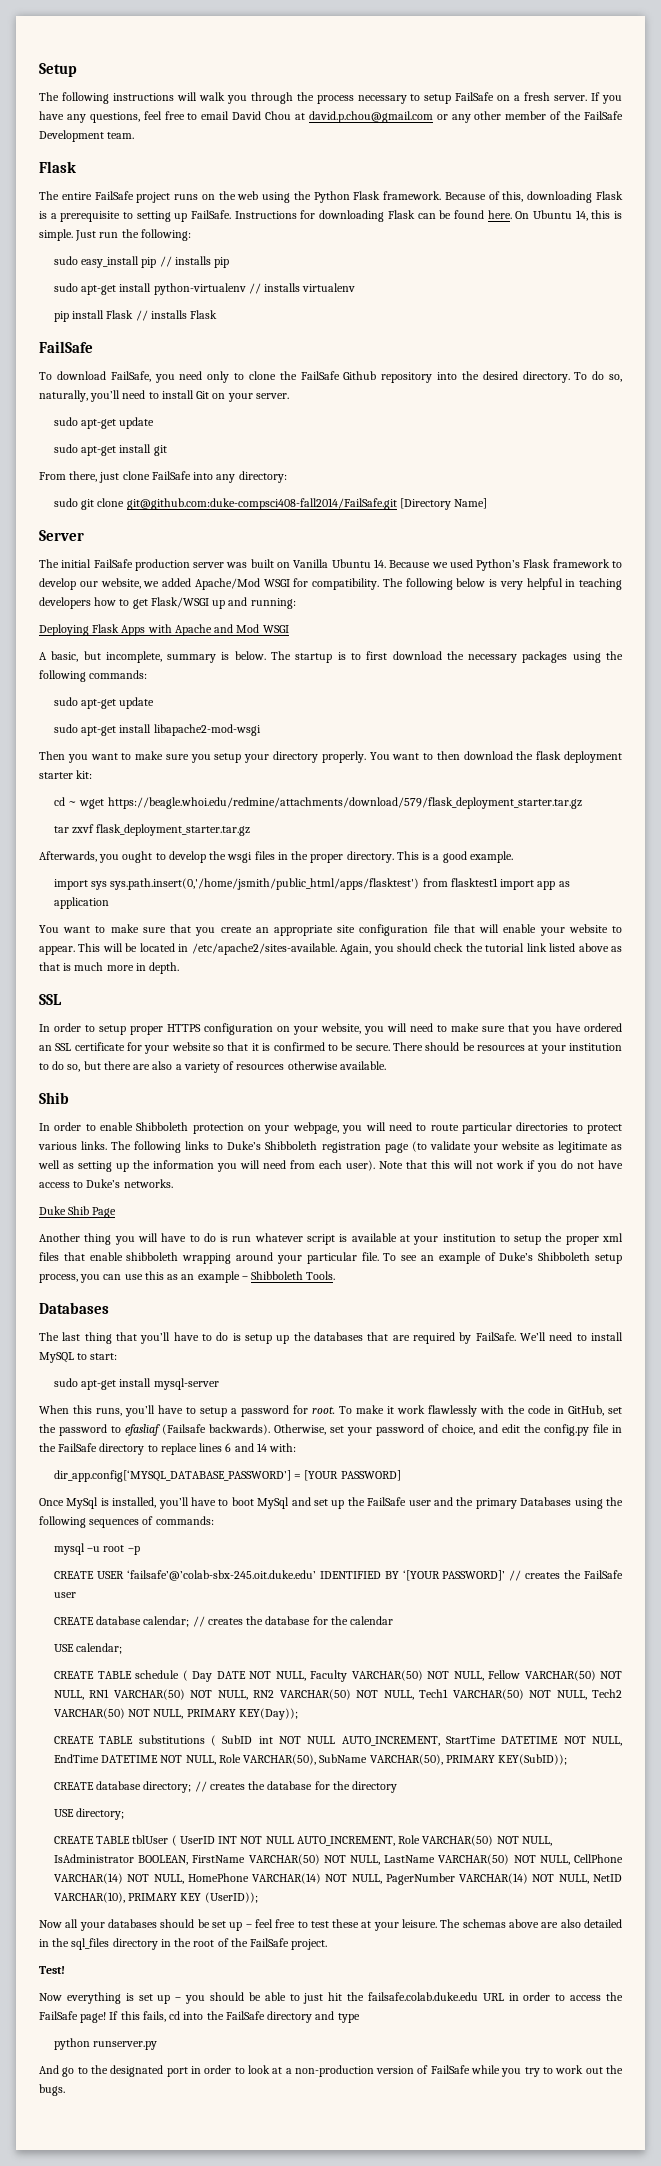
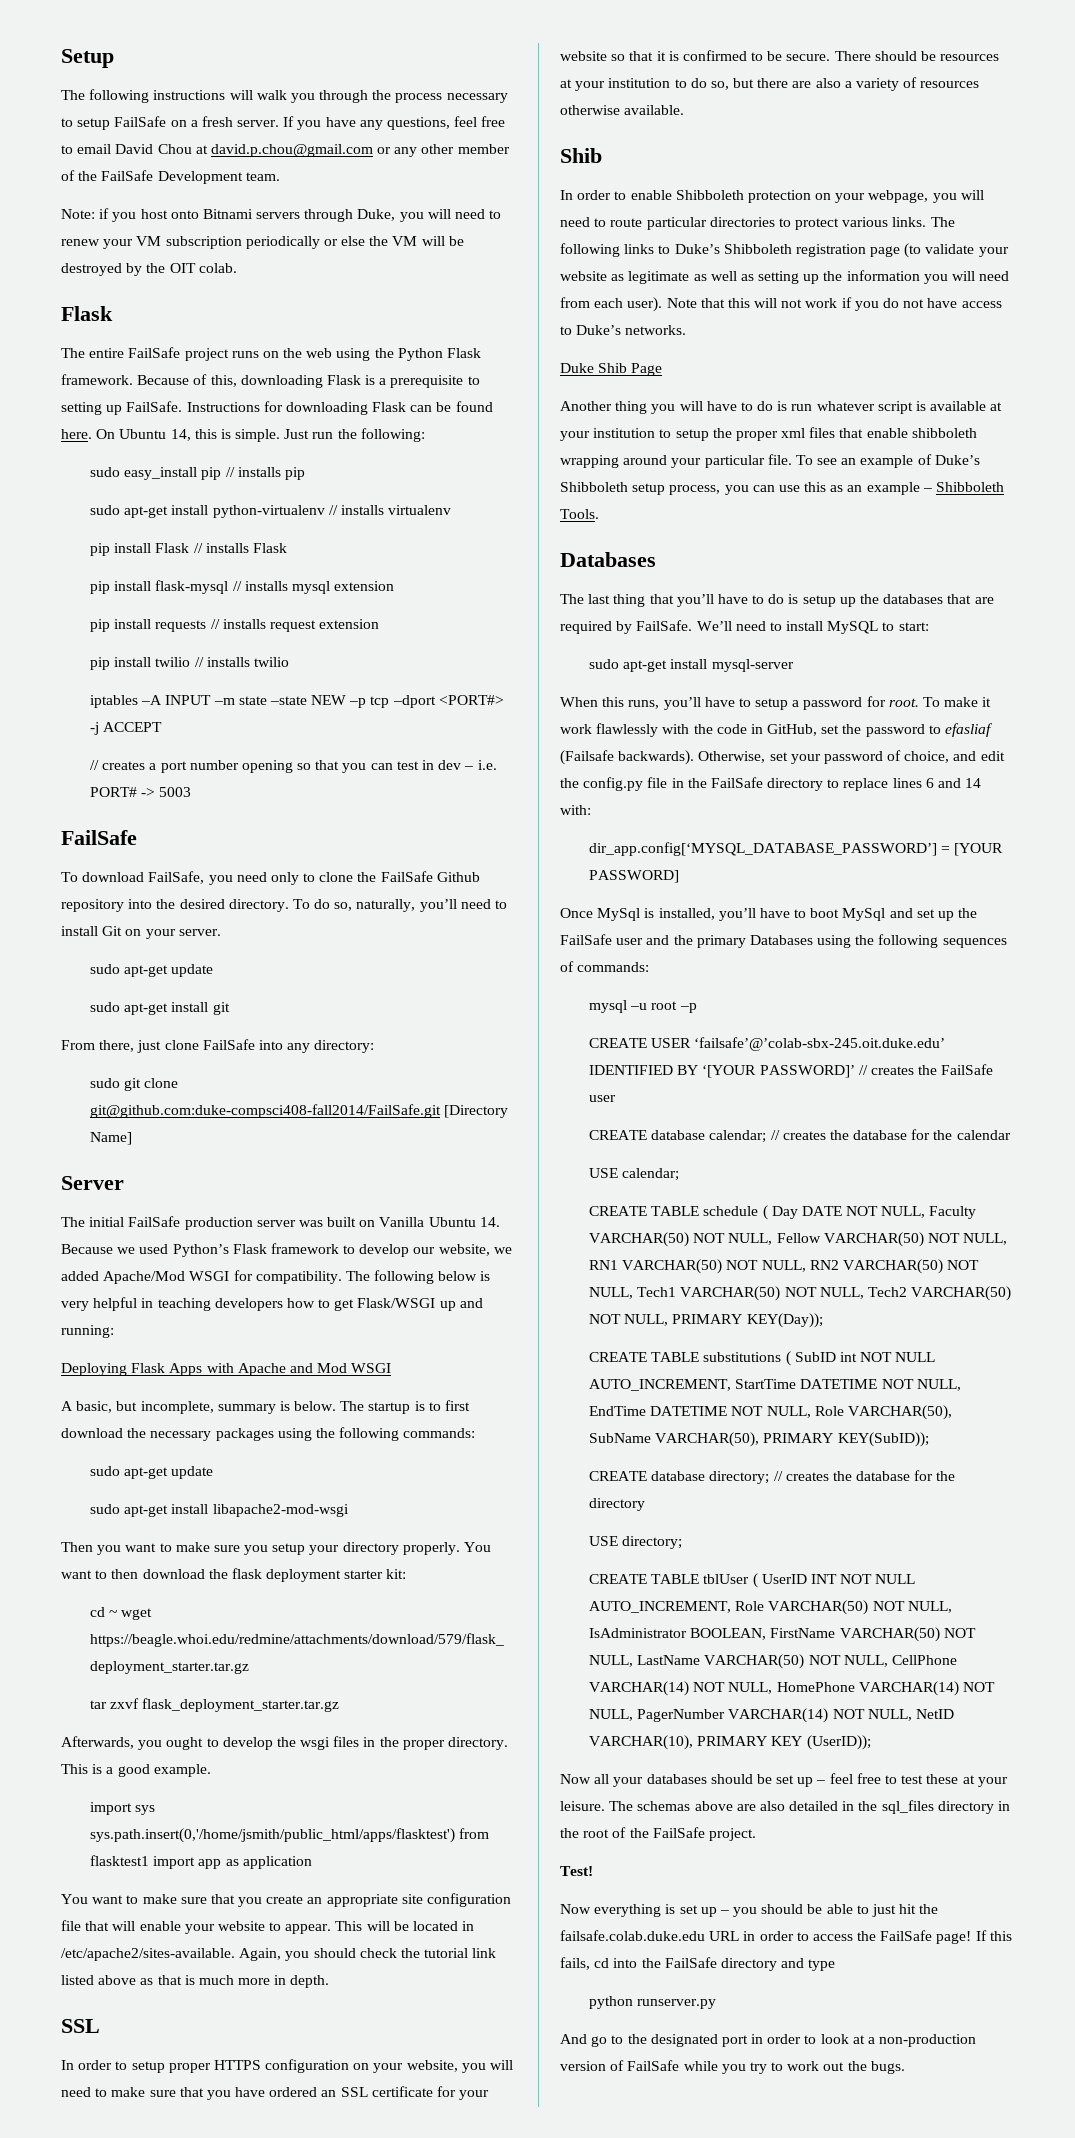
+ Note: if you host onto Bitnami servers through Duke, you will need to renew your VM subscription periodically or else the VM will be destroyed by the OIT colab.
+ pip install flask-mysql // installs mysql extension
+ pip install requests // installs request extension
+ pip install twilio // installs twilio
+ iptables –A INPUT –m state –state NEW –p tcp –dport <PORT#> -j ACCEPT
+ // creates a port number opening so that you can test in dev – i.e. PORT# -> 5003

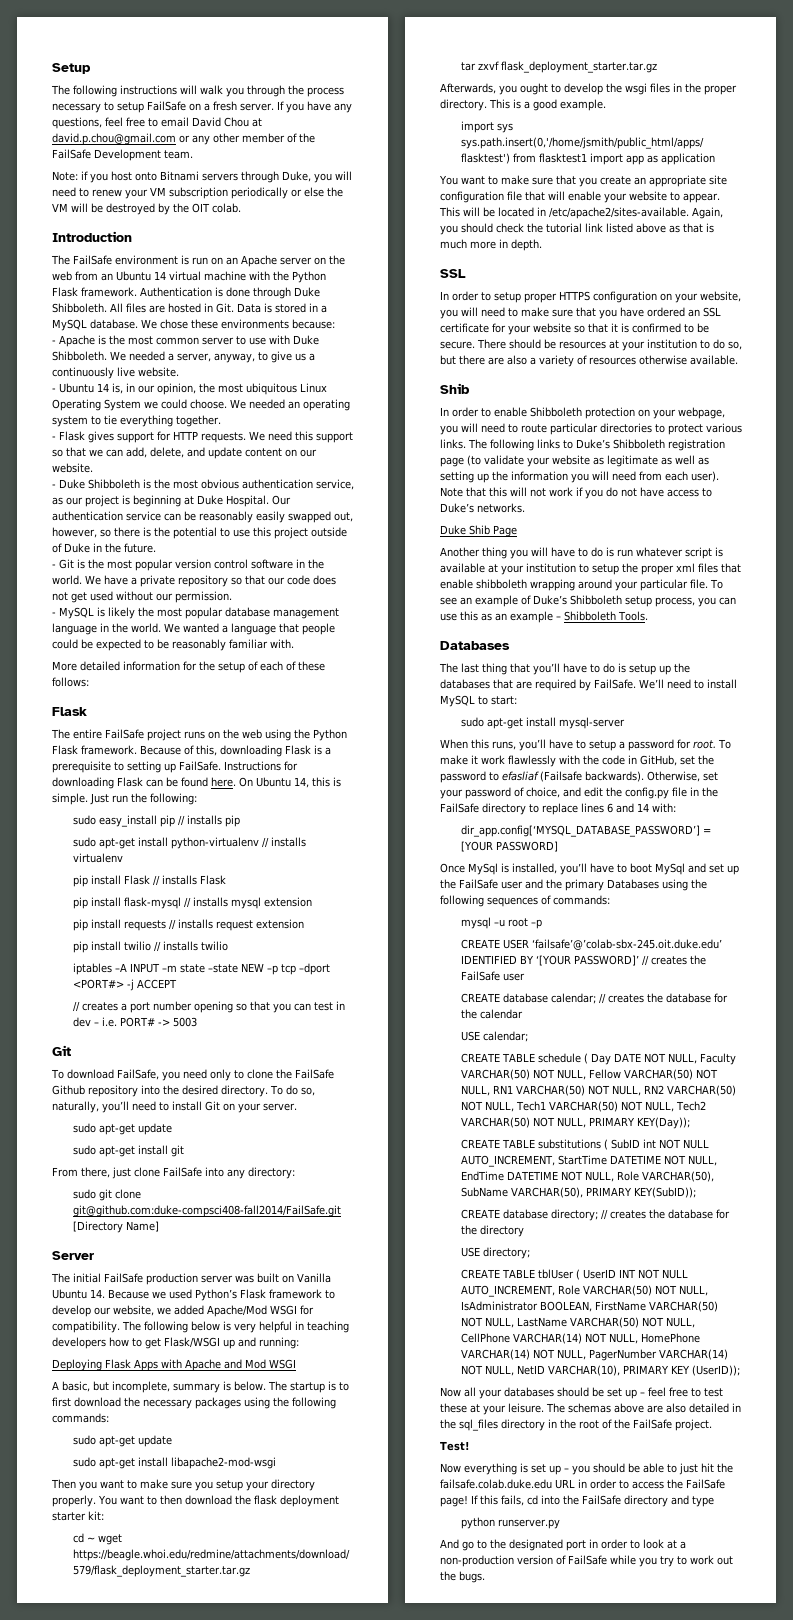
+ Introduction
+ The FailSafe environment is run on an Apache server on the web from an Ubuntu 14 virtual machine with the Python Flask framework. Authentication is done through Duke Shibboleth. All files are hosted in Git. Data is stored in a MySQL database. We chose these environments because:
+ - Apache is the most common server to use with Duke Shibboleth. We needed a server, anyway, to give us a continuously live website.
+ - Ubuntu 14 is, in our opinion, the most ubiquitous Linux Operating System we could choose. We needed an operating system to tie everything together.
+ - Flask gives support for HTTP requests. We need this support so that we can add, delete, and update content on our website.
+ - Duke Shibboleth is the most obvious authentication service, as our project is beginning at Duke Hospital. Our authentication service can be reasonably easily swapped out, however, so there is the potential to use this project outside of Duke in the future.
+ - Git is the most popular version control software in the world. We have a private repository so that our code does not get used without our permission.
+ - MySQL is likely the most popular database management language in the world. We wanted a language that people could be expected to be reasonably familiar with.
+ More detailed information for the setup of each of these follows:
  // creates a port number opening so that you can test in dev – i.e. PORT# -> 5003
- FailSafe
+ Git

